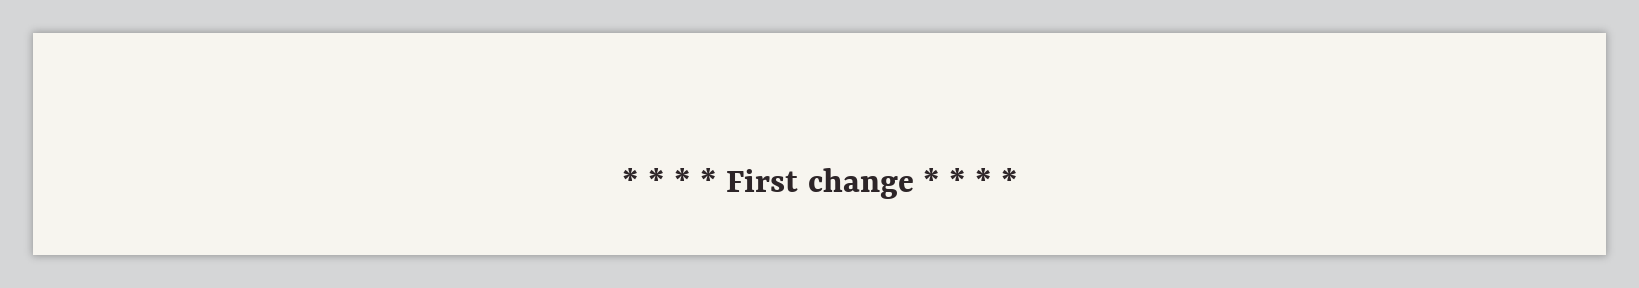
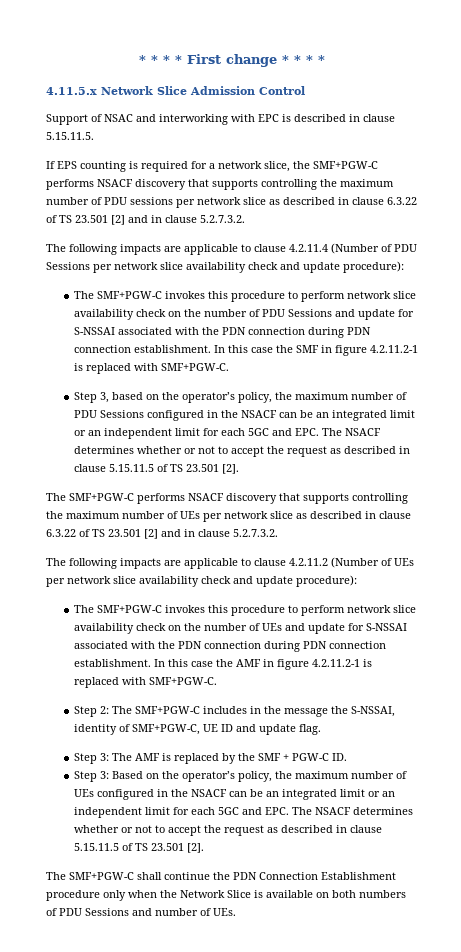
+ 4.11.5.x Network Slice Admission Control
+ Support of NSAC and interworking with EPC is described in clause 5.15.11.5.
+ If EPS counting is required for a network slice, the SMF+PGW-C performs NSACF discovery that supports controlling the maximum number of PDU sessions per network slice as described in clause 6.3.22 of TS 23.501 [2] and in clause 5.2.7.3.2.
+ The following impacts are applicable to clause 4.2.11.4 (Number of PDU Sessions per network slice availability check and update procedure):
+ The SMF+PGW-C invokes this procedure to perform network slice availability check on the number of PDU Sessions and update for S-NSSAI associated with the PDN connection during PDN connection establishment. In this case the SMF in figure 4.2.11.2-1 is replaced with SMF+PGW-C.
+ Step 3, based on the operator’s policy, the maximum number of PDU Sessions configured in the NSACF can be an integrated limit or an independent limit for each 5GC and EPC. The NSACF determines whether or not to accept the request as described in clause 5.15.11.5 of TS 23.501 [2].
+ The SMF+PGW-C performs NSACF discovery that supports controlling the maximum number of UEs per network slice as described in clause 6.3.22 of TS 23.501 [2] and in clause 5.2.7.3.2.
+ The following impacts are applicable to clause 4.2.11.2 (Number of UEs per network slice availability check and update procedure):
+ The SMF+PGW-C invokes this procedure to perform network slice availability check on the number of UEs and update for S-NSSAI associated with the PDN connection during PDN connection establishment. In this case the AMF in figure 4.2.11.2-1 is replaced with SMF+PGW-C.
+ Step 2: The SMF+PGW-C includes in the message the S-NSSAI, identity of SMF+PGW-C, UE ID and update flag.
+ Step 3: The AMF is replaced by the SMF + PGW-C ID.
+ Step 3: Based on the operator’s policy, the maximum number of UEs configured in the NSACF can be an integrated limit or an independent limit for each 5GC and EPC. The NSACF determines whether or not to accept the request as described in clause 5.15.11.5 of TS 23.501 [2].
+ The SMF+PGW-C shall continue the PDN Connection Establishment procedure only when the Network Slice is available on both numbers of PDU Sessions and number of UEs.

